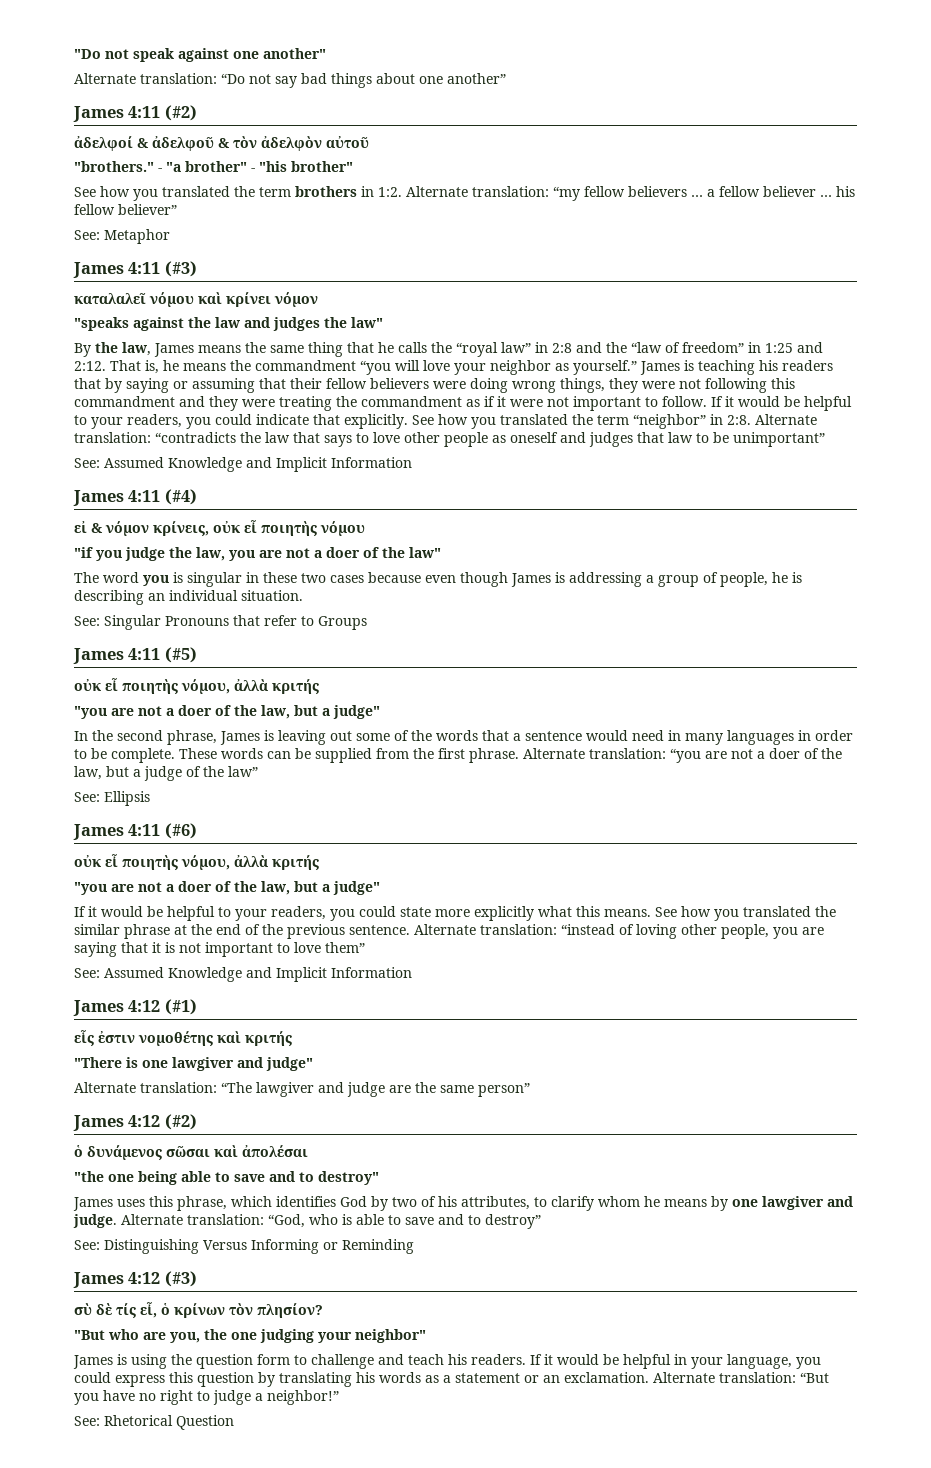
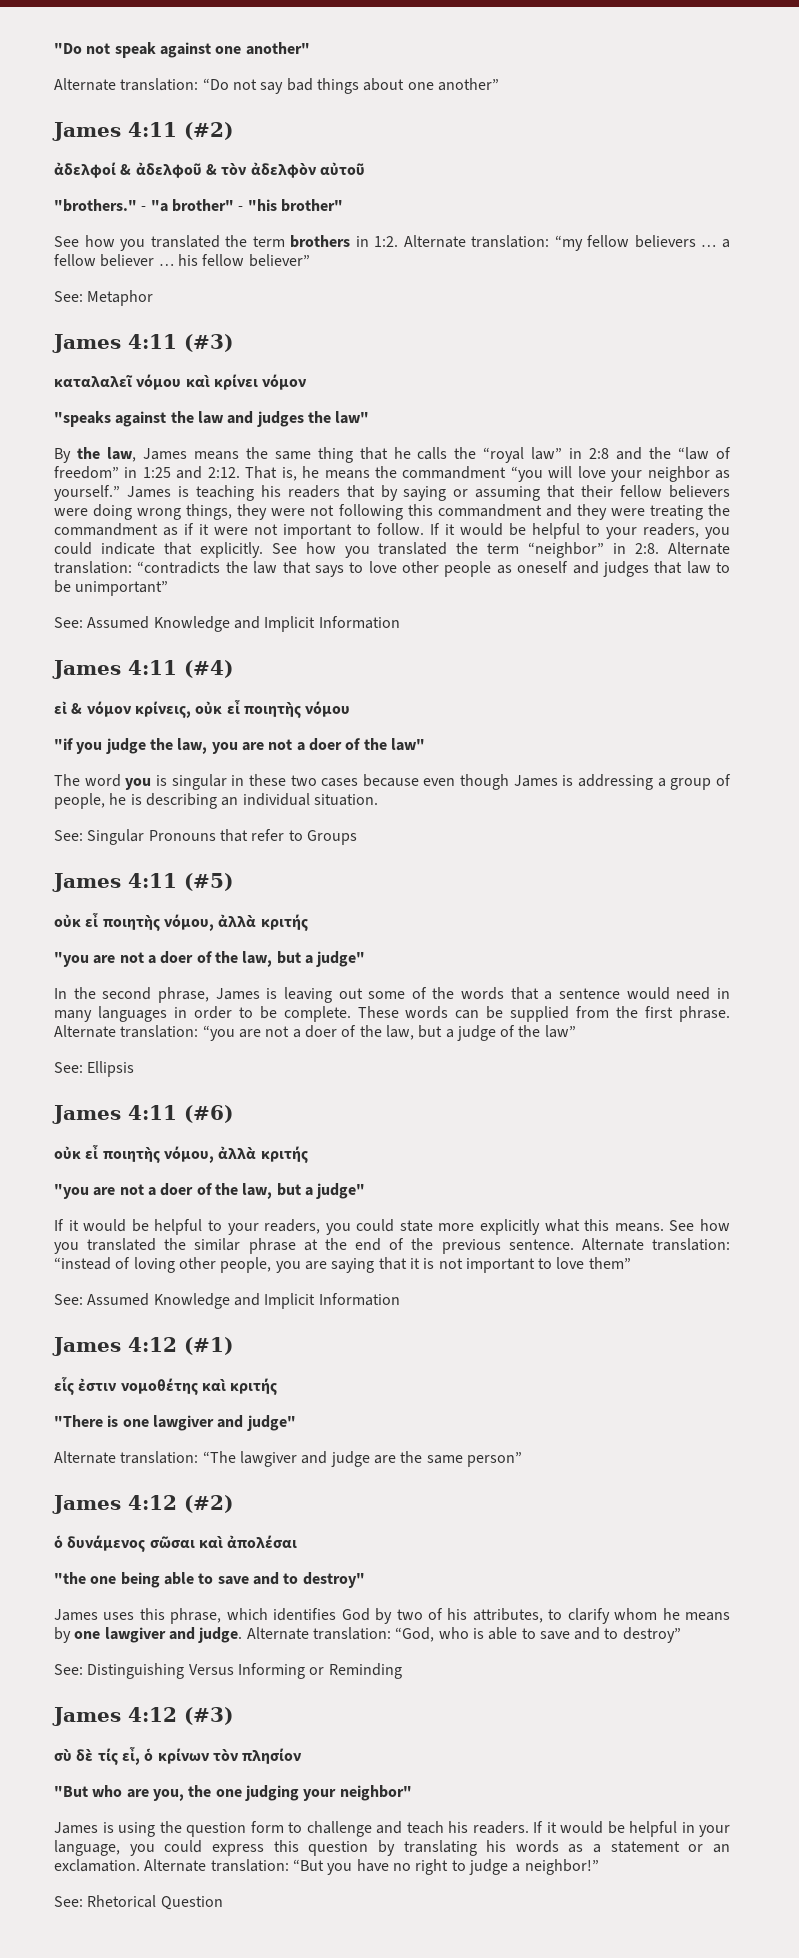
- σὺ δὲ τίς εἶ, ὁ κρίνων τὸν πλησίον?
+ σὺ δὲ τίς εἶ, ὁ κρίνων τὸν πλησίον

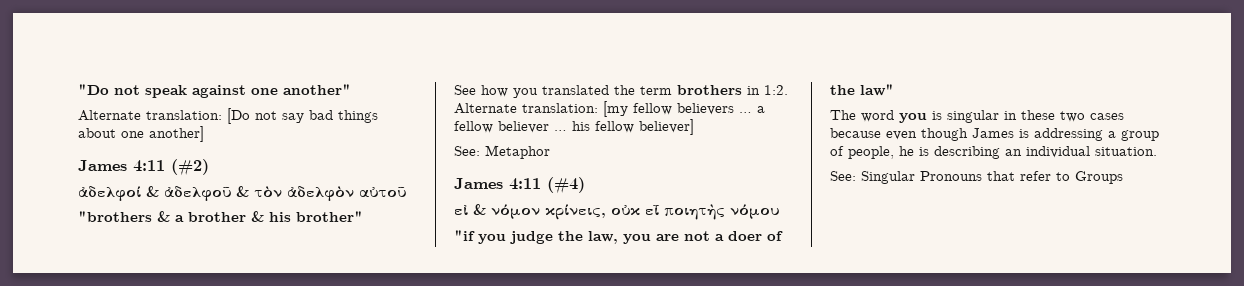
- Alternate translation: “Do not say bad things about one another”
+ Alternate translation: [Do not say bad things about one another]
- "brothers." - "a brother" - "his brother"
+ "brothers & a brother & his brother"
- Alternate translation: “my fellow believers … a fellow believer … his fellow believer”
+ Alternate translation: [my fellow believers … a fellow believer … his fellow believer]
- James 4:11 (#3)
- καταλαλεῖ νόμου καὶ κρίνει νόμον
- "speaks against the law and judges the law"
- By the law, James means the same thing that he calls the “royal law” in 2:8 and the “law of freedom” in 1:25 and 2:12. That is, he means the commandment “you will love your neighbor as yourself.” James is teaching his readers that by saying or assuming that their fellow believers were doing wrong things, they were not following this commandment and they were treating the commandment as if it were not important to follow. If it would be helpful to your readers, you could indicate that explicitly. See how you translated the term “neighbor” in 2:8. Alternate translation: “contradicts the law that says to love other people as oneself and judges that law to be unimportant”
- See: Assumed Knowledge and Implicit Information
- James 4:11 (#5)
- οὐκ εἶ ποιητὴς νόμου, ἀλλὰ κριτής
- "you are not a doer of the law, but a judge"
- In the second phrase, James is leaving out some of the words that a sentence would need in many languages in order to be complete. These words can be supplied from the first phrase. Alternate translation: “you are not a doer of the law, but a judge of the law”
- See: Ellipsis
- James 4:11 (#6)
- οὐκ εἶ ποιητὴς νόμου, ἀλλὰ κριτής
- "you are not a doer of the law, but a judge"
- If it would be helpful to your readers, you could state more explicitly what this means. See how you translated the similar phrase at the end of the previous sentence. Alternate translation: “instead of loving other people, you are saying that it is not important to love them”
- See: Assumed Knowledge and Implicit Information
- James 4:12 (#1)
- εἷς ἐστιν νομοθέτης καὶ κριτής
- "There is one lawgiver and judge"
- Alternate translation: “The lawgiver and judge are the same person”
- James 4:12 (#2)
- ὁ δυνάμενος σῶσαι καὶ ἀπολέσαι
- "the one being able to save and to destroy"
- James uses this phrase, which identifies God by two of his attributes, to clarify whom he means by one lawgiver and judge. Alternate translation: “God, who is able to save and to destroy”
- See: Distinguishing Versus Informing or Reminding
- James 4:12 (#3)
- σὺ δὲ τίς εἶ, ὁ κρίνων τὸν πλησίον
- "But who are you, the one judging your neighbor"
- James is using the question form to challenge and teach his readers. If it would be helpful in your language, you could express this question by translating his words as a statement or an exclamation. Alternate translation: “But you have no right to judge a neighbor!”
- See: Rhetorical Question

